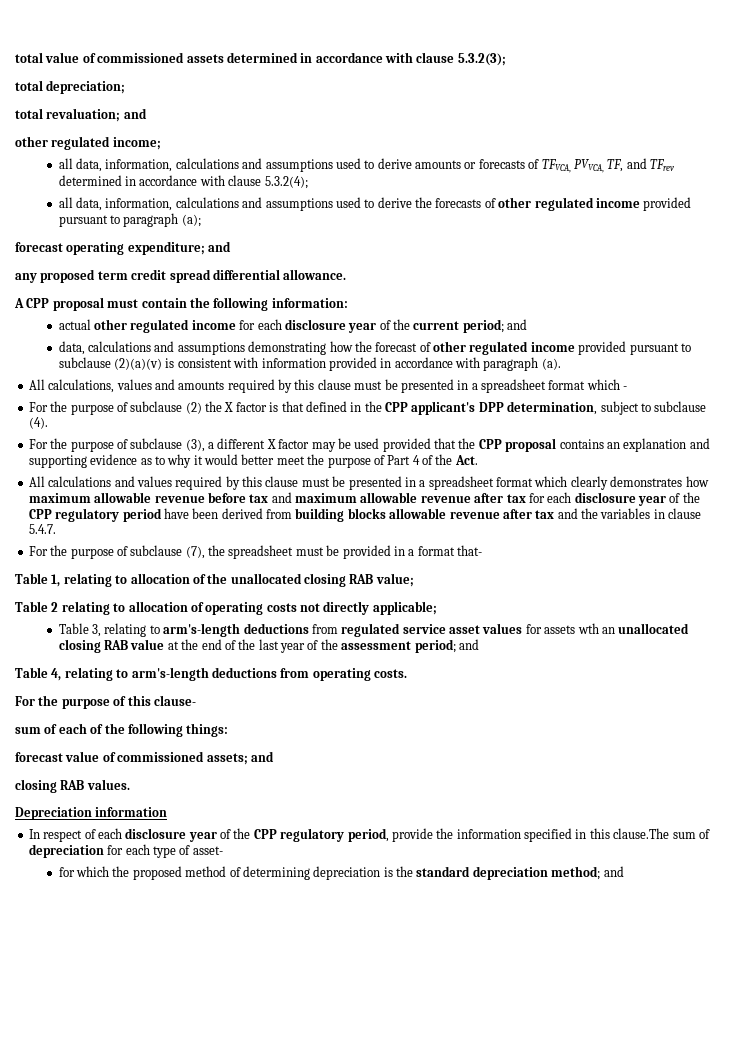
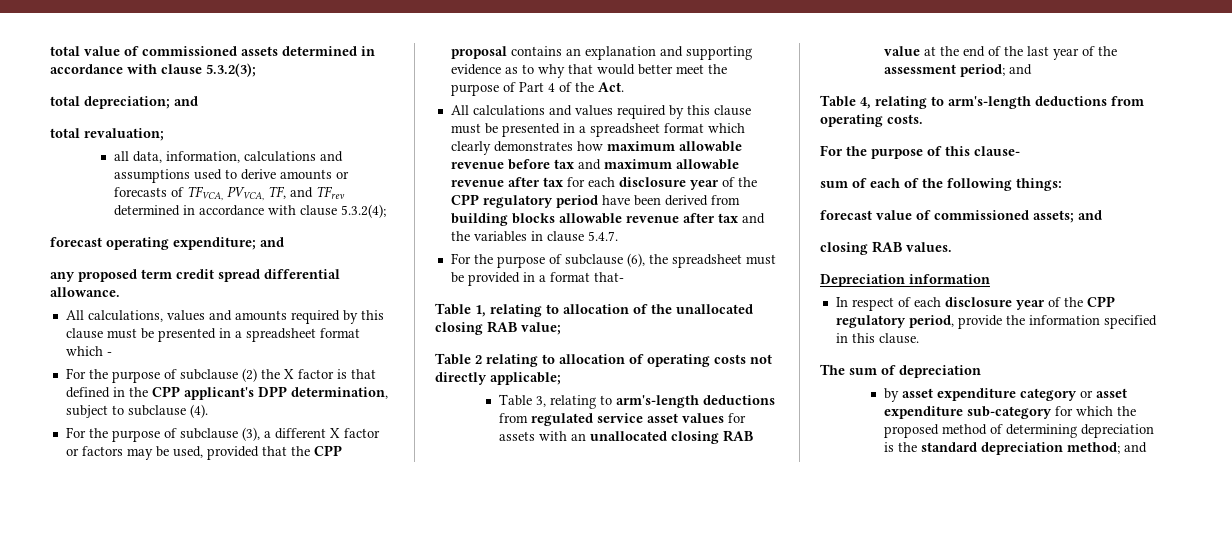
- total depreciation;
+ total depreciation; and
- total revaluation; and
- other regulated income;
+ total revaluation;
- all data, information, calculations and assumptions used to derive the forecasts of other regulated income provided pursuant to paragraph (a);
- A CPP proposal must contain the following information:
- actual other regulated income for each disclosure year of the current period; and
- data, calculations and assumptions demonstrating how the forecast of other regulated income provided pursuant to subclause (2)(a)(v) is consistent with information provided in accordance with paragraph (a).
- For the purpose of subclause (3), a different X factor may be used provided that the CPP proposal contains an explanation and supporting evidence as to why it would better meet the purpose of Part 4 of the Act.
+ For the purpose of subclause (3), a different X factor or factors may be used, provided that the CPP proposal contains an explanation and supporting evidence as to why that would better meet the purpose of Part 4 of the Act.
- For the purpose of subclause (7), the spreadsheet must be provided in a format that-
+ For the purpose of subclause (6), the spreadsheet must be provided in a format that-
- Table 3, relating to arm's-length deductions from regulated service asset values for assets wth an unallocated closing RAB value at the end of the last year of the assessment period; and
+ Table 3, relating to arm's-length deductions from regulated service asset values for assets with an unallocated closing RAB value at the end of the last year of the assessment period; and
- In respect of each disclosure year of the CPP regulatory period, provide the information specified in this clause.The sum of depreciation for each type of asset-
- for which the proposed method of determining depreciation is the standard depreciation method; and
+ In respect of each disclosure year of the CPP regulatory period, provide the information specified in this clause.
+ The sum of depreciation
+ by asset expenditure category or asset expenditure sub-category for which the proposed method of determining depreciation is the standard depreciation method; and

